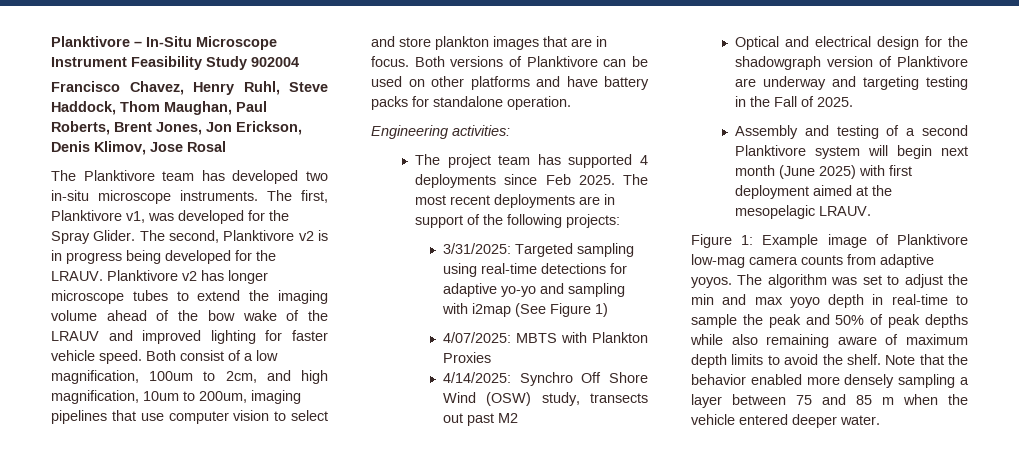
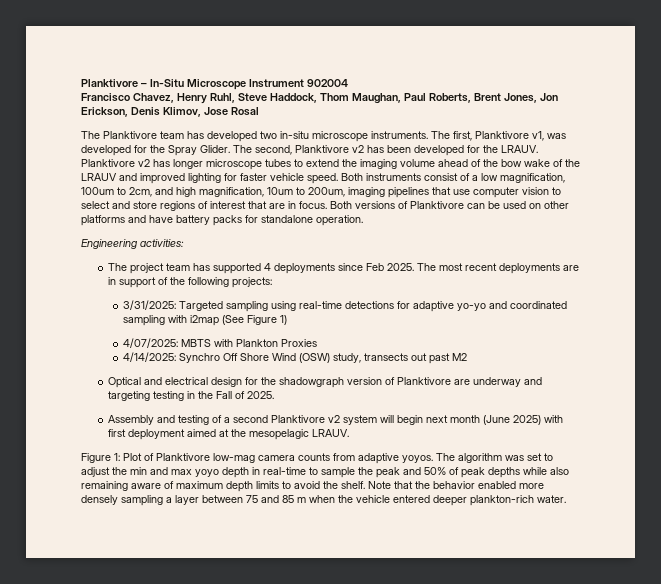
- Planktivore – In-Situ Microscope Instrument Feasibility Study 902004
+ Planktivore – In-Situ Microscope Instrument 902004
- The second, Planktivore v2 is in progress being developed for the LRAUV.
+ The second, Planktivore v2 has been developed for the LRAUV.
- Both consist of a low magnification, 100um to 2cm, and high magnification, 10um to 200um, imaging pipelines that use computer vision to select and store plankton images that are in focus.
+ Both instruments consist of a low magnification, 100um to 2cm, and high magnification, 10um to 200um, imaging pipelines that use computer vision to select and store regions of interest that are in focus.
- 3/31/2025: Targeted sampling using real-time detections for adaptive yo-yo and sampling with i2map (See Figure 1)
+ 3/31/2025: Targeted sampling using real-time detections for adaptive yo-yo and coordinated sampling with i2map (See Figure 1)
- Assembly and testing of a second Planktivore system will begin next month (June 2025) with first deployment aimed at the mesopelagic LRAUV.
+ Assembly and testing of a second Planktivore v2 system will begin next month (June 2025) with first deployment aimed at the mesopelagic LRAUV.
- Figure 1: Example image of Planktivore low-mag camera counts from adaptive yoyos.
+ Figure 1: Plot of Planktivore low-mag camera counts from adaptive yoyos.
- Note that the behavior enabled more densely sampling a layer between 75 and 85 m when the vehicle entered deeper water.
+ Note that the behavior enabled more densely sampling a layer between 75 and 85 m when the vehicle entered deeper plankton-rich water.

